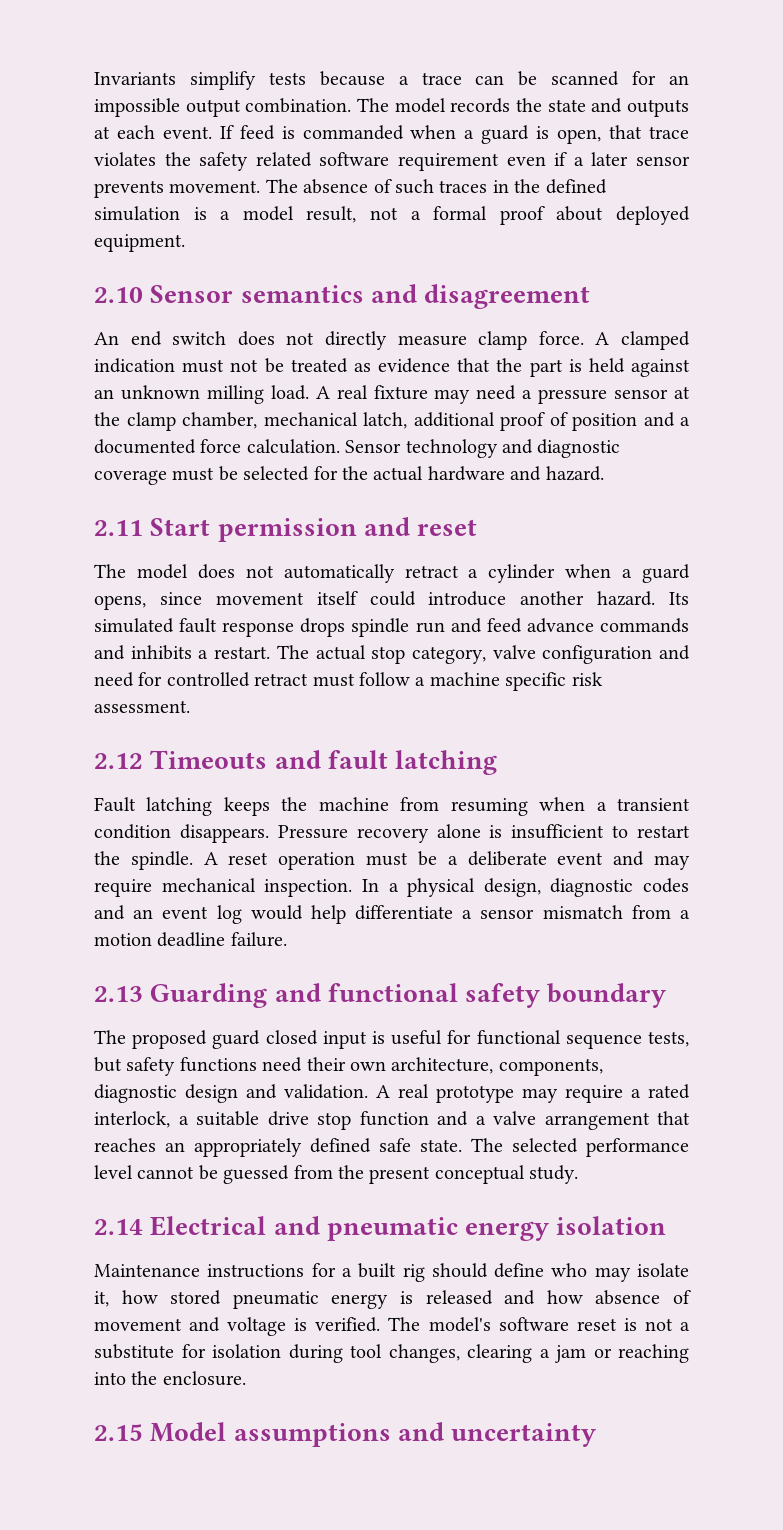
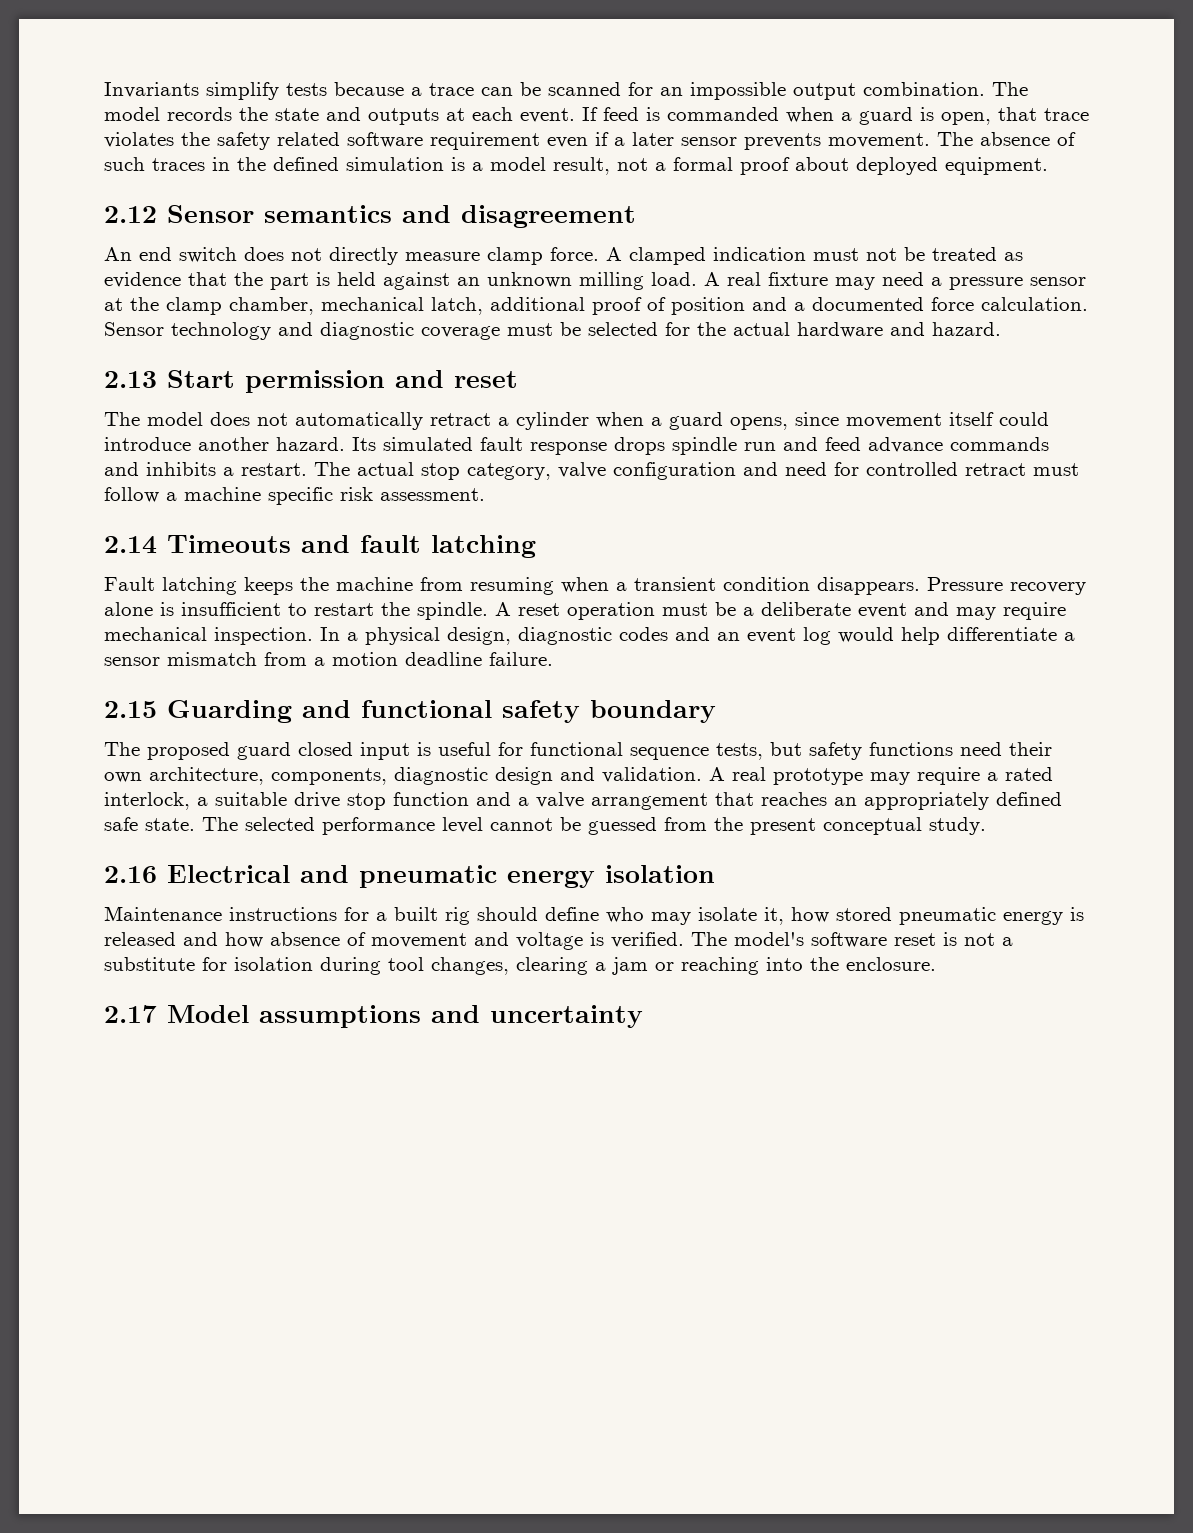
- 2.10 Sensor semantics and disagreement
+ 2.12 Sensor semantics and disagreement
- 2.11 Start permission and reset
+ 2.13 Start permission and reset
- 2.12 Timeouts and fault latching
+ 2.14 Timeouts and fault latching
- 2.13 Guarding and functional safety boundary
+ 2.15 Guarding and functional safety boundary
- 2.14 Electrical and pneumatic energy isolation
+ 2.16 Electrical and pneumatic energy isolation
- 2.15 Model assumptions and uncertainty
+ 2.17 Model assumptions and uncertainty

